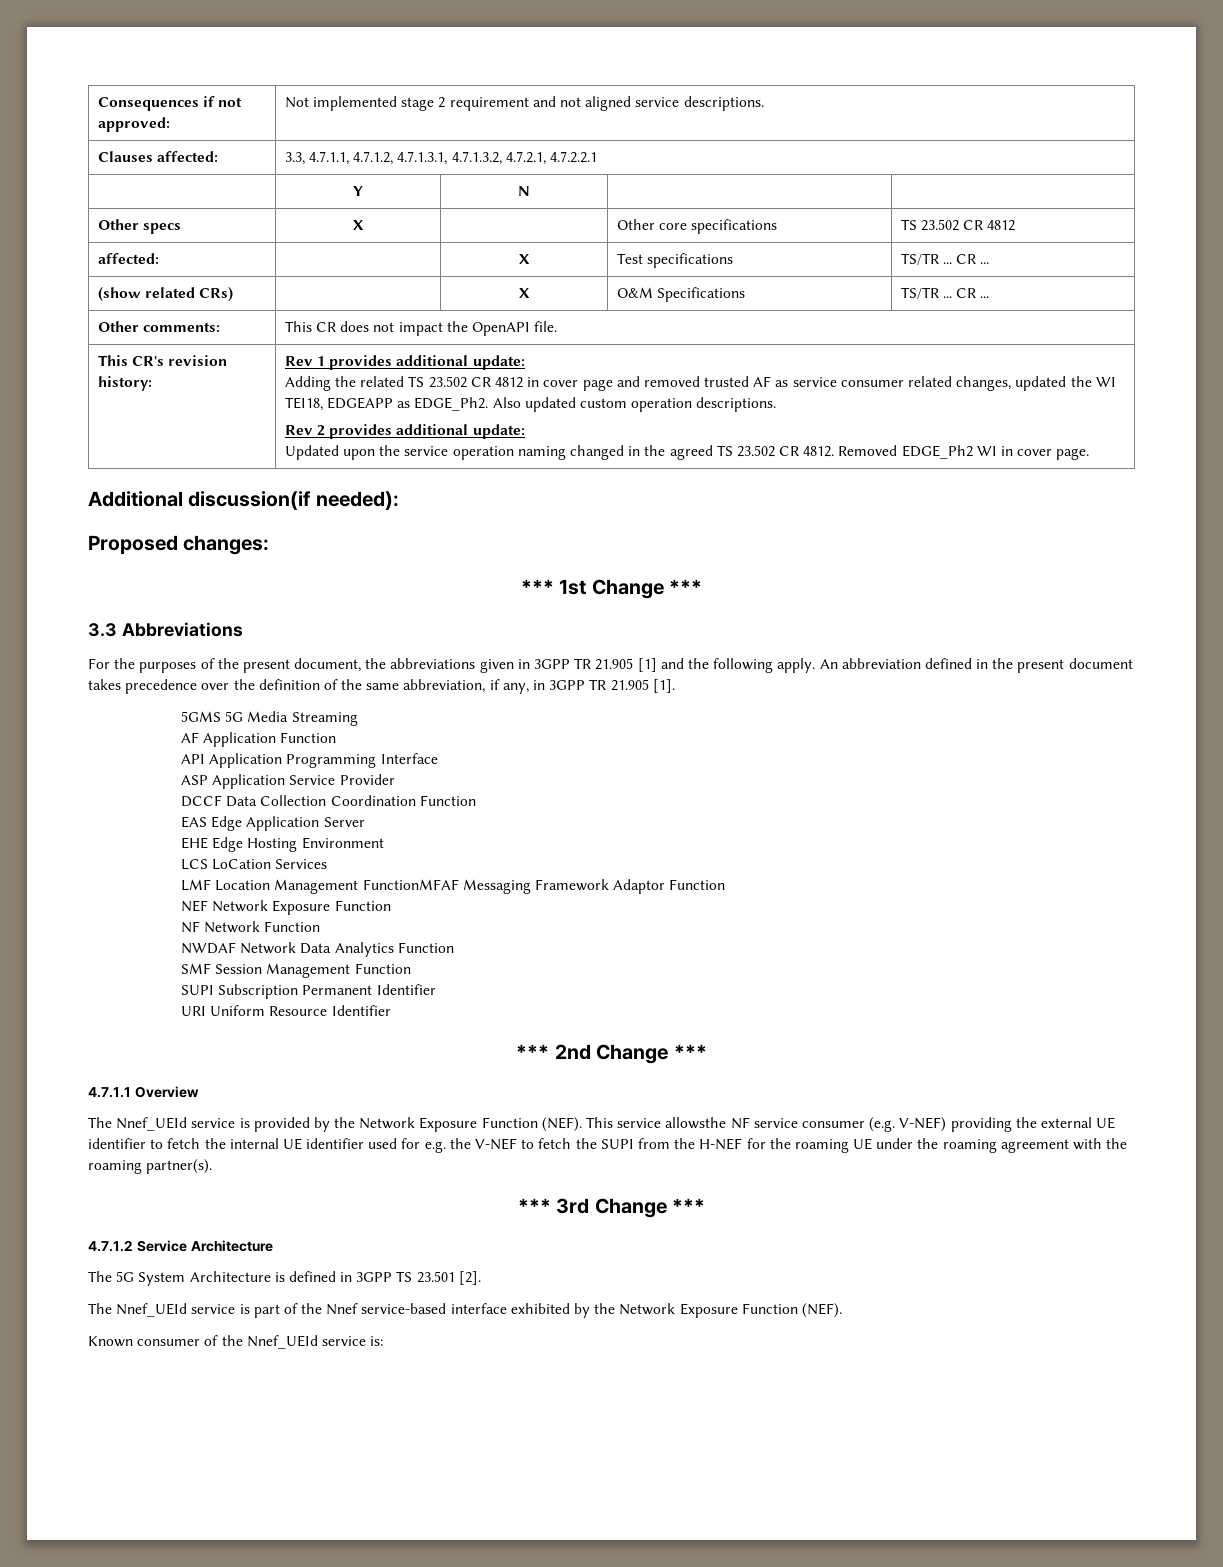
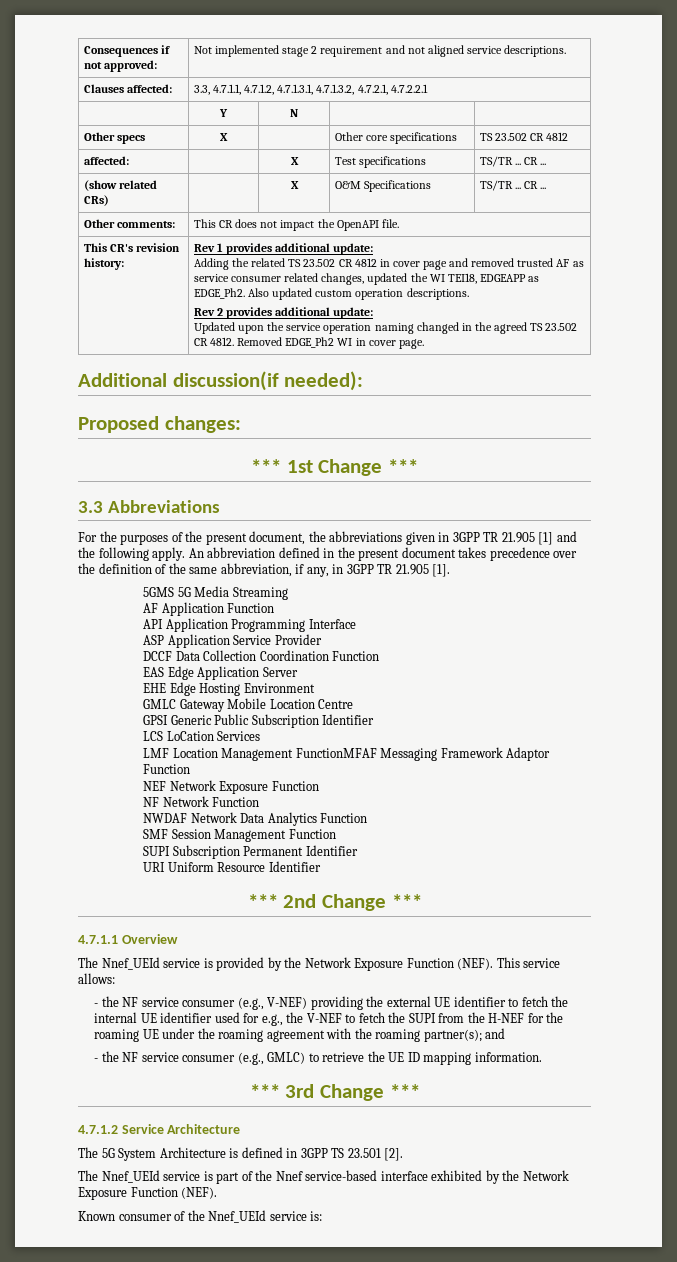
+ GMLC Gateway Mobile Location Centre
+ GPSI Generic Public Subscription Identifier
- This service allowsthe NF service consumer (e.g. V-NEF) providing the external UE identifier to fetch the internal UE identifier used for e.g. the V-NEF to fetch the SUPI from the H-NEF for the roaming UE under the roaming agreement with the roaming partner(s).
+ This service allows:
+ - the NF service consumer (e.g., V-NEF) providing the external UE identifier to fetch the internal UE identifier used for e.g., the V-NEF to fetch the SUPI from the H-NEF for the roaming UE under the roaming agreement with the roaming partner(s); and
+ - the NF service consumer (e.g., GMLC) to retrieve the UE ID mapping information.

